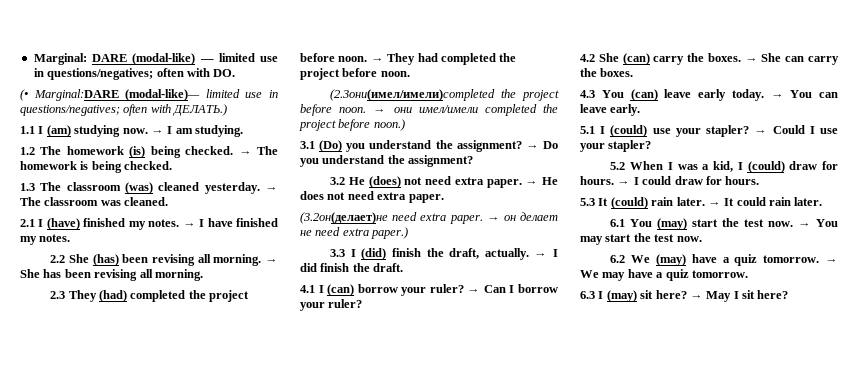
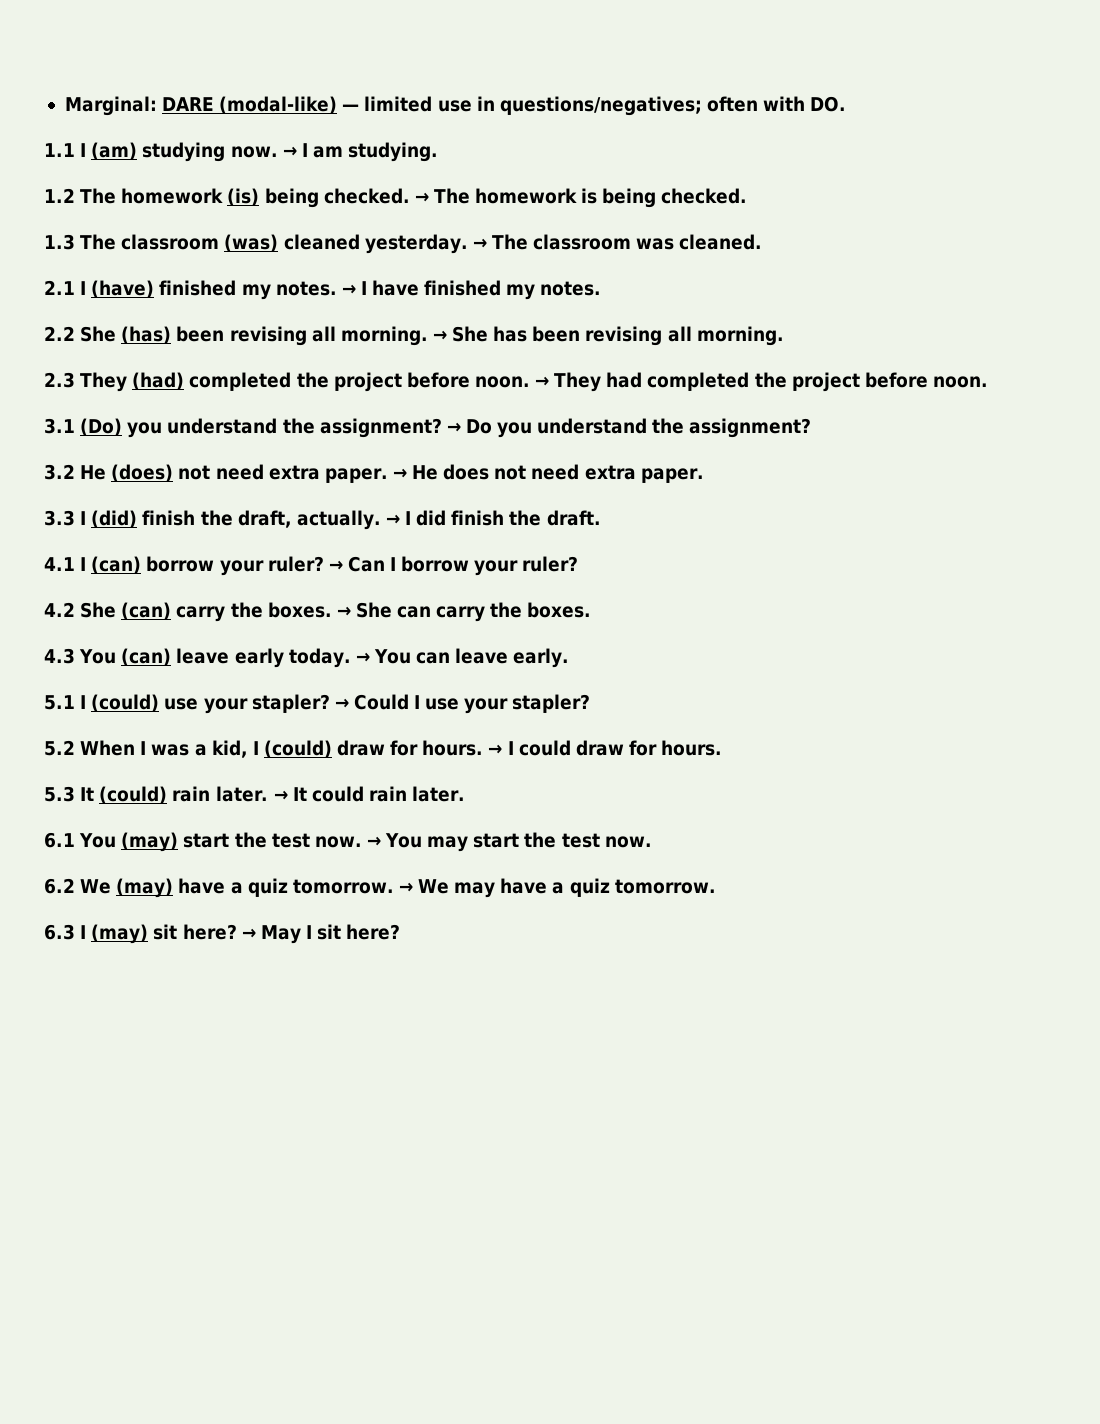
- (• Marginal:DARE (modal‑like)— limited use in questions/negatives; often with ДЕЛАТЬ.)
- (2.3они(имел/имели)completed the project before noon. → они имел/имели completed the project before noon.)
- (3.2он(делает)не need extra paper. → он делает не need extra paper.)

